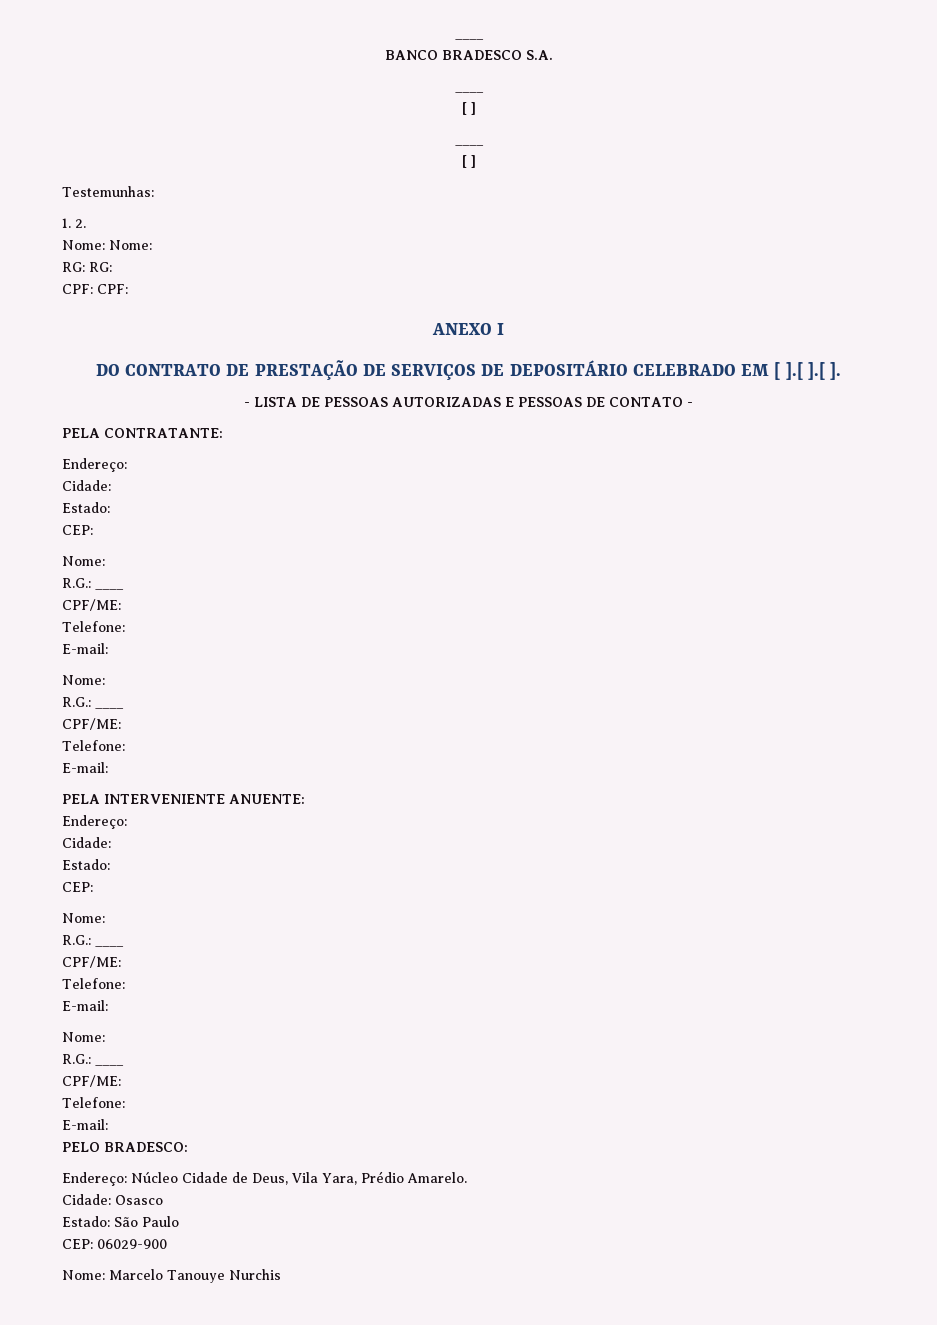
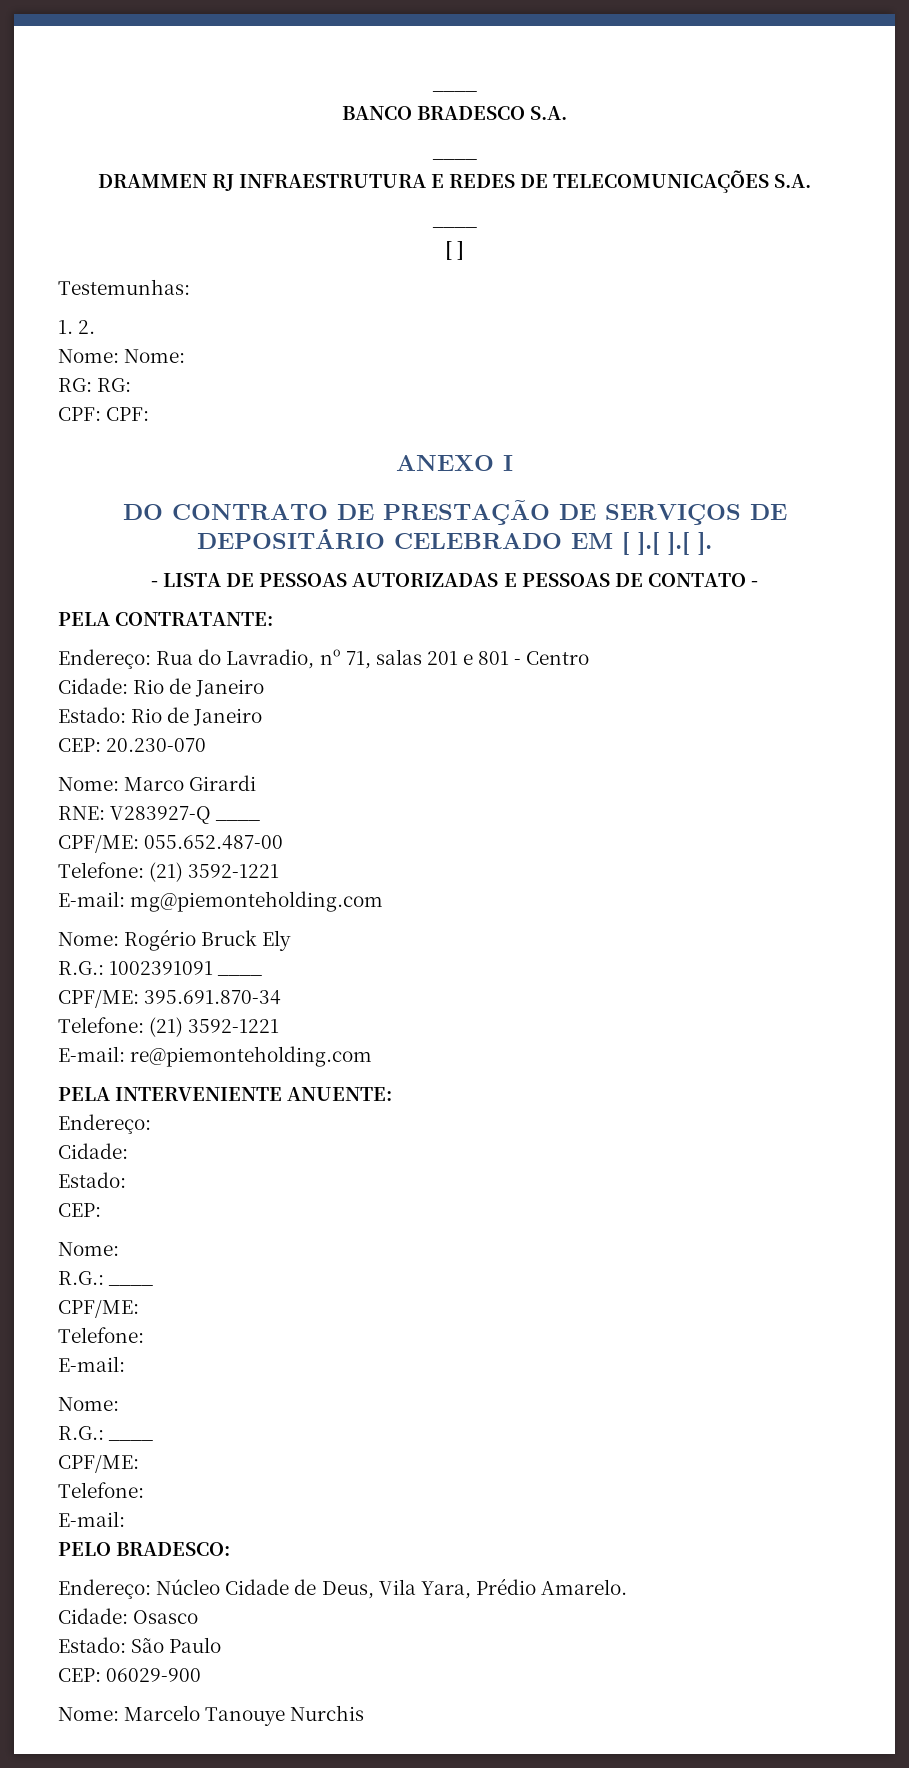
  BANCO BRADESCO S.A.
  ____
- [ ]
+ DRAMMEN RJ INFRAESTRUTURA E REDES DE TELECOMUNICAÇÕES S.A.
  PELA CONTRATANTE:
- Endereço:
- Cidade:
- Estado:
- CEP:
- Nome:
- R.G.: ____
- CPF/ME:
- Telefone:
- E-mail:
- Nome:
- R.G.: ____
- CPF/ME:
- Telefone:
- E-mail:
+ Endereço: Rua do Lavradio, nº 71, salas 201 e 801 - Centro
+ Cidade: Rio de Janeiro
+ Estado: Rio de Janeiro
+ CEP: 20.230-070
+ Nome: Marco Girardi
+ RNE: V283927-Q ____
+ CPF/ME: 055.652.487-00
+ Telefone: (21) 3592-1221
+ E-mail: mg@piemonteholding.com
+ Nome: Rogério Bruck Ely
+ R.G.: 1002391091 ____
+ CPF/ME: 395.691.870-34
+ Telefone: (21) 3592-1221
+ E-mail: re@piemonteholding.com

